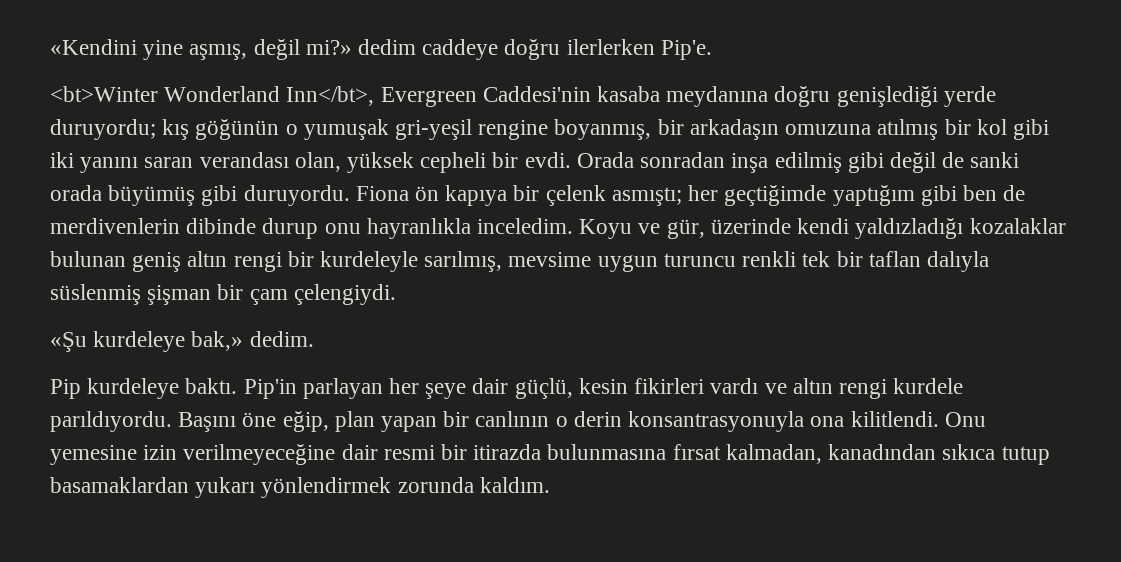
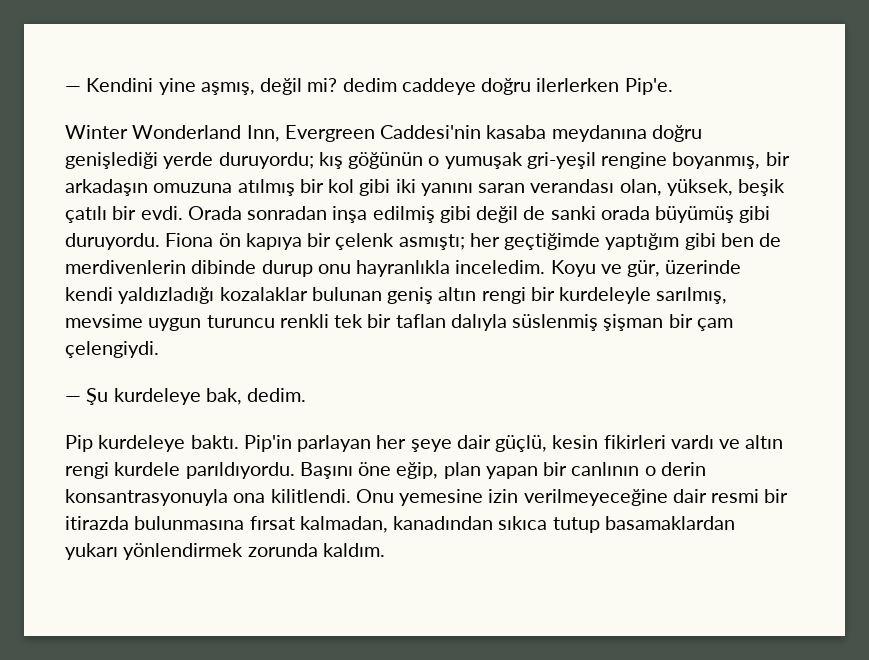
- «Kendini yine aşmış, değil mi?» dedim caddeye doğru ilerlerken Pip'e.
+ — Kendini yine aşmış, değil mi? dedim caddeye doğru ilerlerken Pip'e.
- <bt>Winter Wonderland Inn</bt>, Evergreen Caddesi'nin kasaba meydanına doğru genişlediği yerde duruyordu; kış göğünün o yumuşak gri-yeşil rengine boyanmış, bir arkadaşın omuzuna atılmış bir kol gibi iki yanını saran verandası olan, yüksek cepheli bir evdi.
+ Winter Wonderland Inn, Evergreen Caddesi'nin kasaba meydanına doğru genişlediği yerde duruyordu; kış göğünün o yumuşak gri-yeşil rengine boyanmış, bir arkadaşın omuzuna atılmış bir kol gibi iki yanını saran verandası olan, yüksek, beşik çatılı bir evdi.
- «Şu kurdeleye bak,» dedim.
+ — Şu kurdeleye bak, dedim.

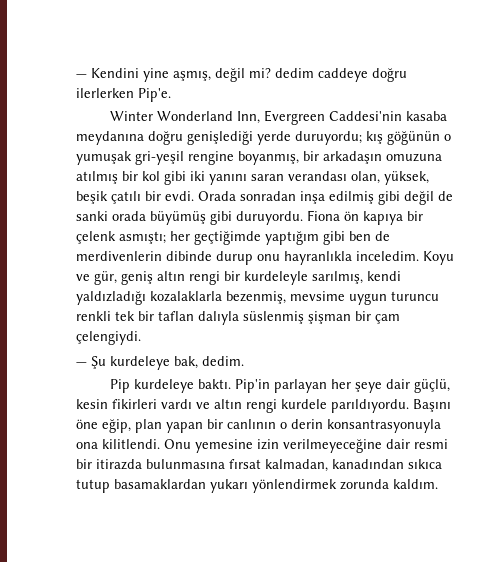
- Koyu ve gür, üzerinde kendi yaldızladığı kozalaklar bulunan geniş altın rengi bir kurdeleyle sarılmış, mevsime uygun turuncu renkli tek bir taflan dalıyla süslenmiş şişman bir çam çelengiydi.
+ Koyu ve gür, geniş altın rengi bir kurdeleyle sarılmış, kendi yaldızladığı kozalaklarla bezenmiş, mevsime uygun turuncu renkli tek bir taflan dalıyla süslenmiş şişman bir çam çelengiydi.

